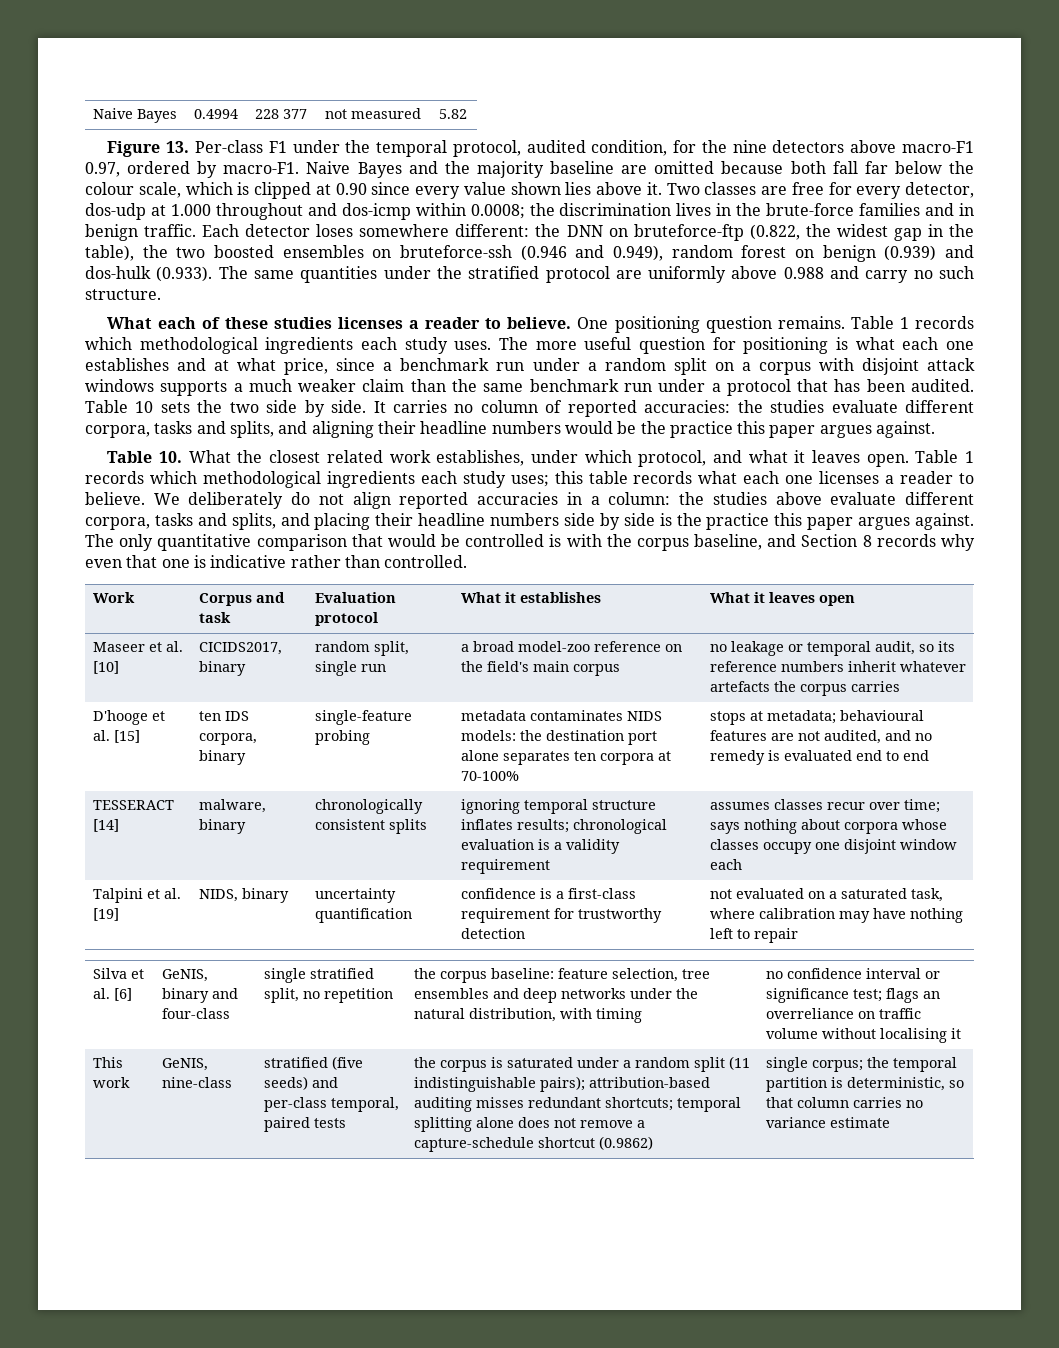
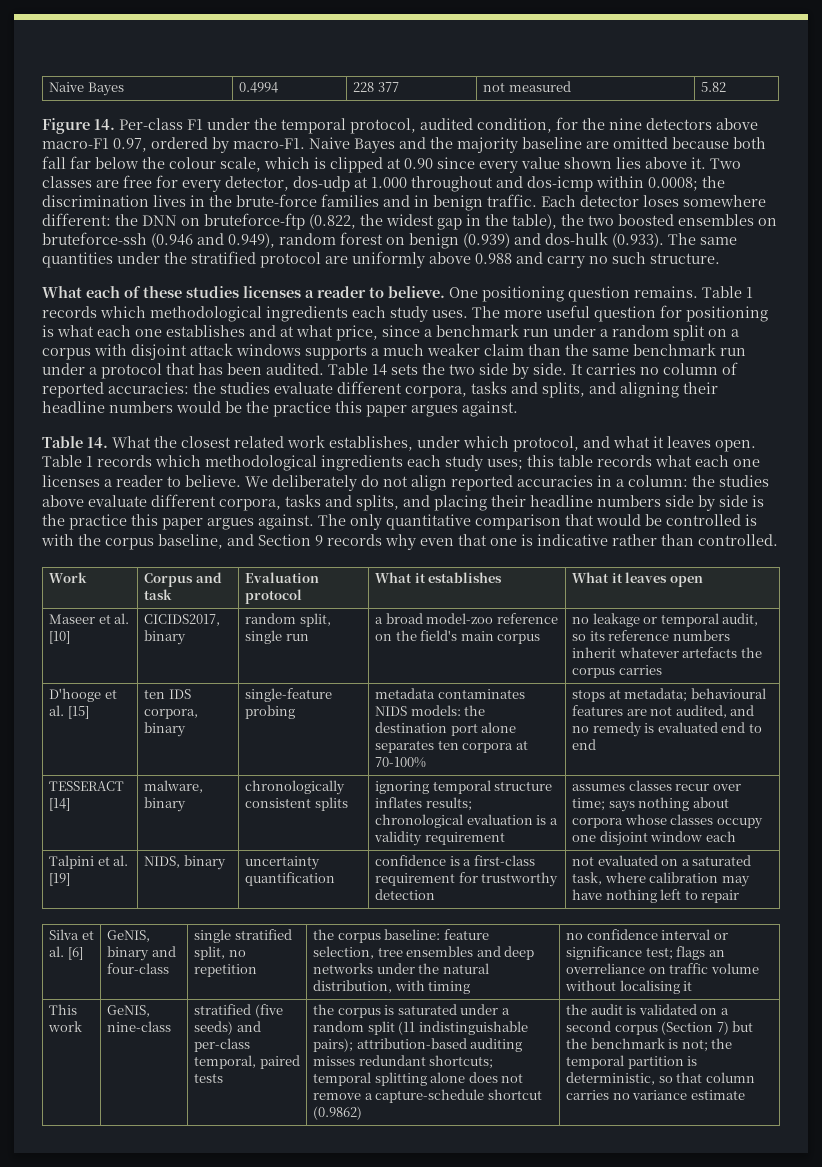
- Figure 13. Per-class F1 under the temporal protocol, audited condition, for the nine detectors above macro-F1 0.97, ordered by macro-F1.
+ Figure 14. Per-class F1 under the temporal protocol, audited condition, for the nine detectors above macro-F1 0.97, ordered by macro-F1.
- Table 10 sets the two side by side.
+ Table 14 sets the two side by side.
- Table 10. What the closest related work establishes, under which protocol, and what it leaves open.
+ Table 14. What the closest related work establishes, under which protocol, and what it leaves open.
- The only quantitative comparison that would be controlled is with the corpus baseline, and Section 8 records why even that one is indicative rather than controlled.
+ The only quantitative comparison that would be controlled is with the corpus baseline, and Section 9 records why even that one is indicative rather than controlled.
- single corpus; the temporal partition is deterministic, so that column carries no variance estimate
+ the audit is validated on a second corpus (Section 7) but the benchmark is not; the temporal partition is deterministic, so that column carries no variance estimate

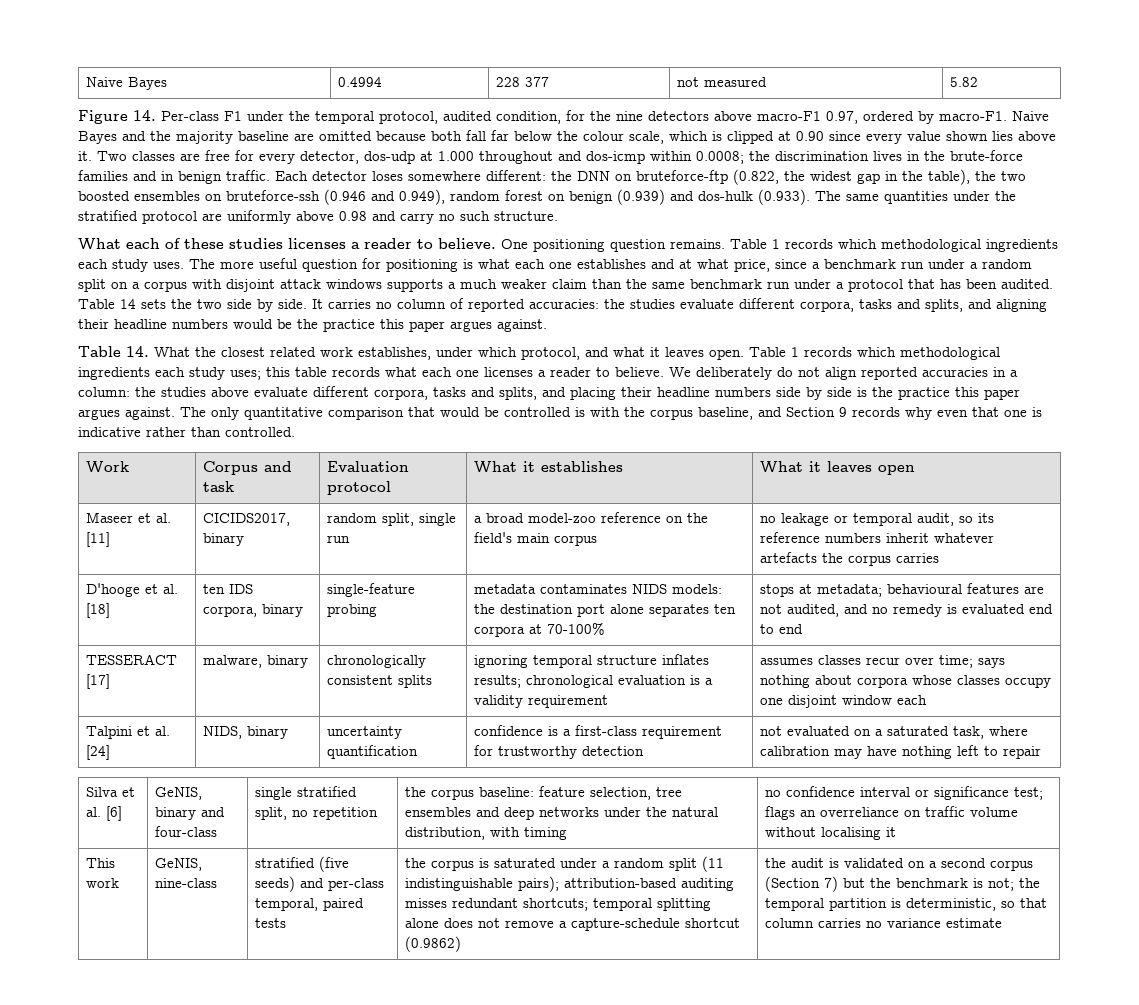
- Each detector loses somewhere different: the DNN on bruteforce-ftp (0.822, the widest gap in the table), the two boosted ensembles on bruteforce-ssh (0.946 and 0.949), random forest on benign (0.939) and dos-hulk (0.933). The same quantities under the stratified protocol are uniformly above 0.988 and carry no such structure.
+ Each detector loses somewhere different: the DNN on bruteforce-ftp (0.822, the widest gap in the table), the two boosted ensembles on bruteforce-ssh (0.946 and 0.949), random forest on benign (0.939) and dos-hulk (0.933). The same quantities under the stratified protocol are uniformly above 0.98 and carry no such structure.
- Maseer et al. [10] | CICIDS2017, binary | random split, single run | a broad model-zoo reference on the field's main corpus | no leakage or temporal audit, so its reference numbers inherit whatever artefacts the corpus carries
+ Maseer et al. [11] | CICIDS2017, binary | random split, single run | a broad model-zoo reference on the field's main corpus | no leakage or temporal audit, so its reference numbers inherit whatever artefacts the corpus carries
- D'hooge et al. [15] | ten IDS corpora, binary | single-feature probing | metadata contaminates NIDS models: the destination port alone separates ten corpora at 70-100% | stops at metadata; behavioural features are not audited, and no remedy is evaluated end to end
+ D'hooge et al. [18] | ten IDS corpora, binary | single-feature probing | metadata contaminates NIDS models: the destination port alone separates ten corpora at 70-100% | stops at metadata; behavioural features are not audited, and no remedy is evaluated end to end
- TESSERACT [14] | malware, binary | chronologically consistent splits | ignoring temporal structure inflates results; chronological evaluation is a validity requirement | assumes classes recur over time; says nothing about corpora whose classes occupy one disjoint window each
+ TESSERACT [17] | malware, binary | chronologically consistent splits | ignoring temporal structure inflates results; chronological evaluation is a validity requirement | assumes classes recur over time; says nothing about corpora whose classes occupy one disjoint window each
- Talpini et al. [19] | NIDS, binary | uncertainty quantification | confidence is a first-class requirement for trustworthy detection | not evaluated on a saturated task, where calibration may have nothing left to repair
+ Talpini et al. [24] | NIDS, binary | uncertainty quantification | confidence is a first-class requirement for trustworthy detection | not evaluated on a saturated task, where calibration may have nothing left to repair

